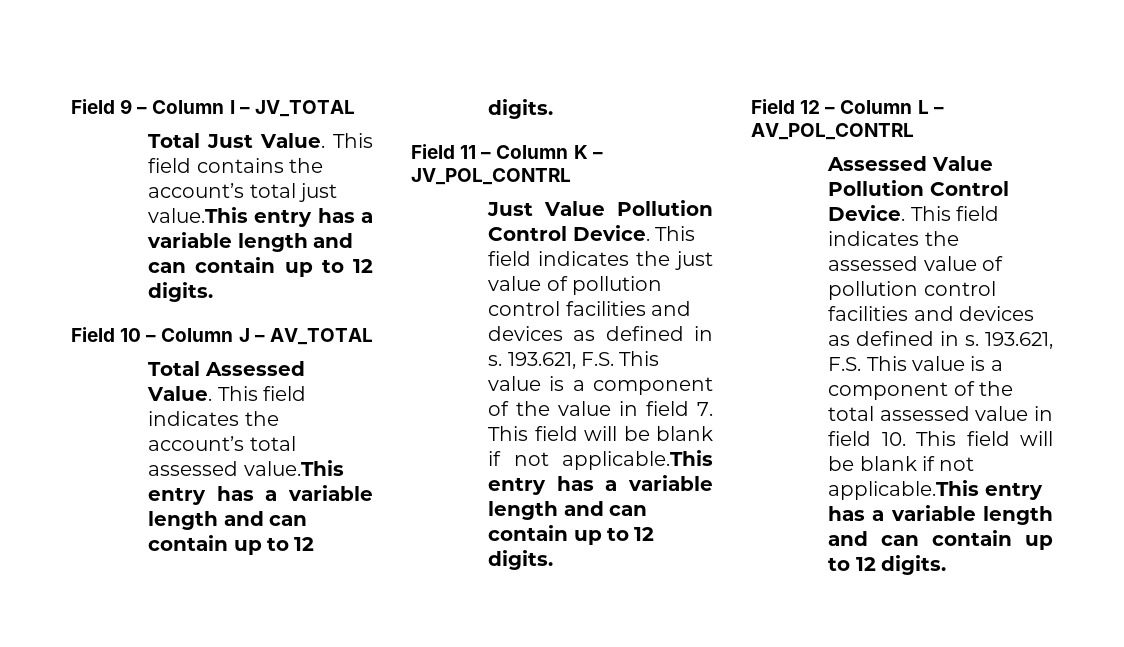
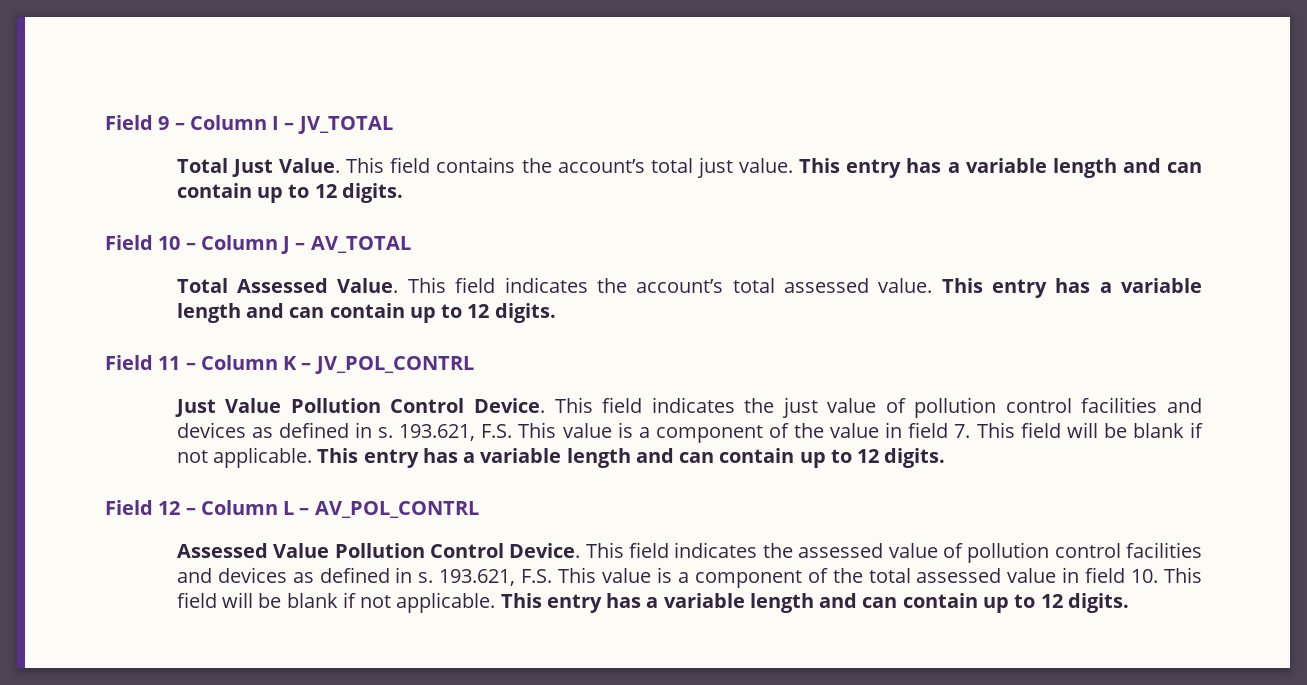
- This field contains the account’s total just value.This entry has a variable length and can contain up to 12 digits.
+ This field contains the account’s total just value. This entry has a variable length and can contain up to 12 digits.
- This field indicates the account’s total assessed value.This entry has a variable length and can contain up to 12 digits.
+ This field indicates the account’s total assessed value. This entry has a variable length and can contain up to 12 digits.
- 193.621, F.S. This value is a component of the value in field 7. This field will be blank if not applicable.This entry has a variable length and can contain up to 12 digits.
+ 193.621, F.S. This value is a component of the value in field 7. This field will be blank if not applicable. This entry has a variable length and can contain up to 12 digits.
- 193.621, F.S. This value is a component of the total assessed value in field 10. This field will be blank if not applicable.This entry has a variable length and can contain up to 12 digits.
+ 193.621, F.S. This value is a component of the total assessed value in field 10. This field will be blank if not applicable. This entry has a variable length and can contain up to 12 digits.

